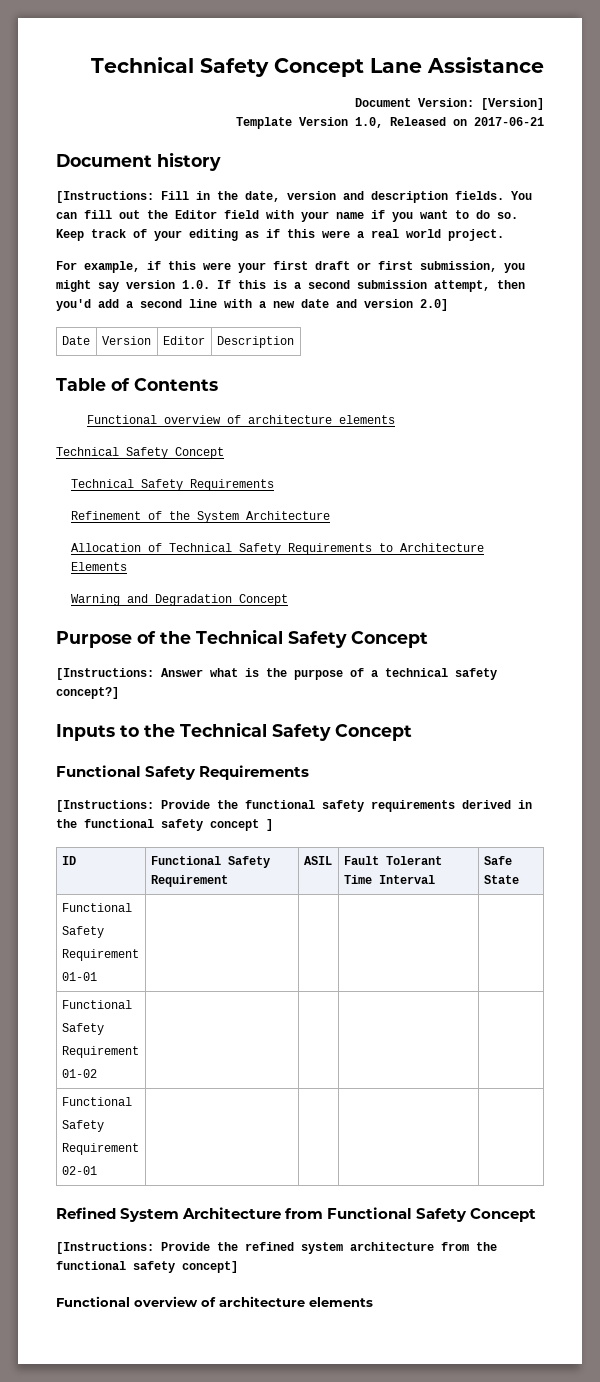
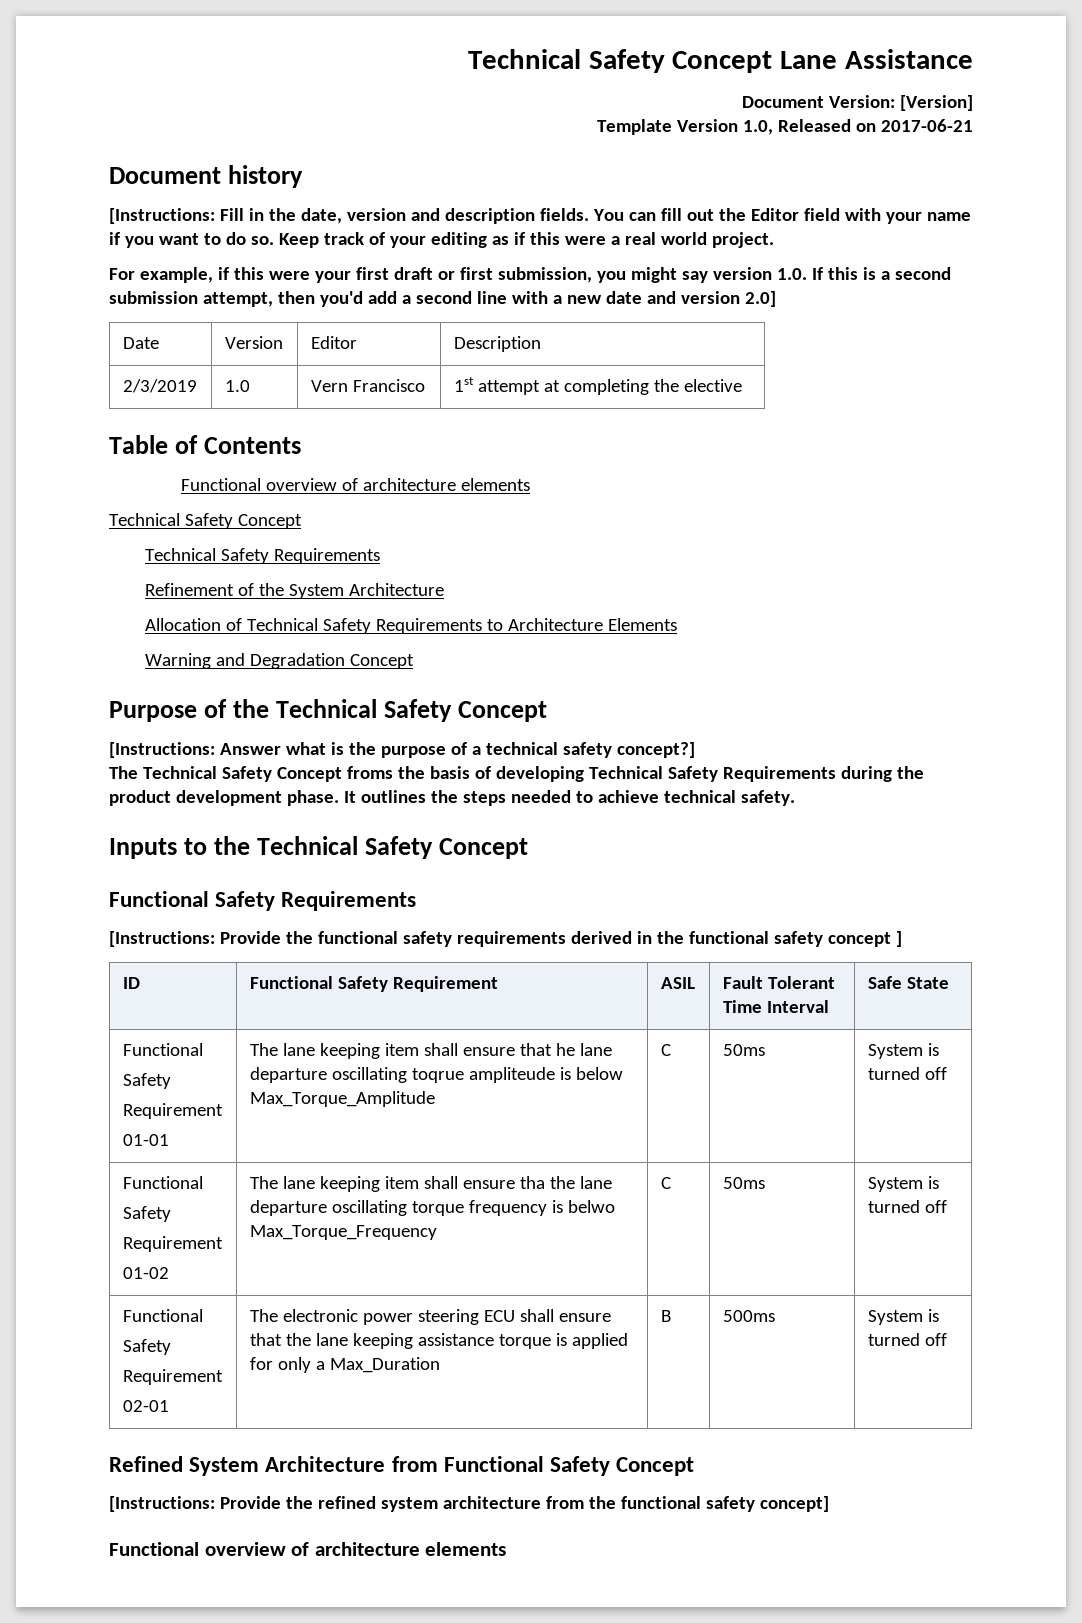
+ 2/3/2019 | 1.0 | Vern Francisco | 1st attempt at completing the elective
+ The Technical Safety Concept froms the basis of developing Technical Safety Requirements during the product development phase. It outlines the steps needed to achieve technical safety.
  ID | Functional Safety Requirement | ASIL | Fault Tolerant Time Interval | Safe State
  Functional
  Safety
  Requirement
- 01-01 | | | |
+ 01-01 | The lane keeping item shall ensure that he lane departure oscillating toqrue ampliteude is below Max_Torque_Amplitude | C | 50ms | System is turned off
  Functional
  Safety
  Requirement
- 01-02 | | | |
+ 01-02 | The lane keeping item shall ensure tha the lane departure oscillating torque frequency is belwo Max_Torque_Frequency | C | 50ms | System is turned off
  Functional
  Safety
  Requirement
- 02-01 | | | |
+ 02-01 | The electronic power steering ECU shall ensure that the lane keeping assistance torque is applied for only a Max_Duration | B | 500ms | System is turned off

